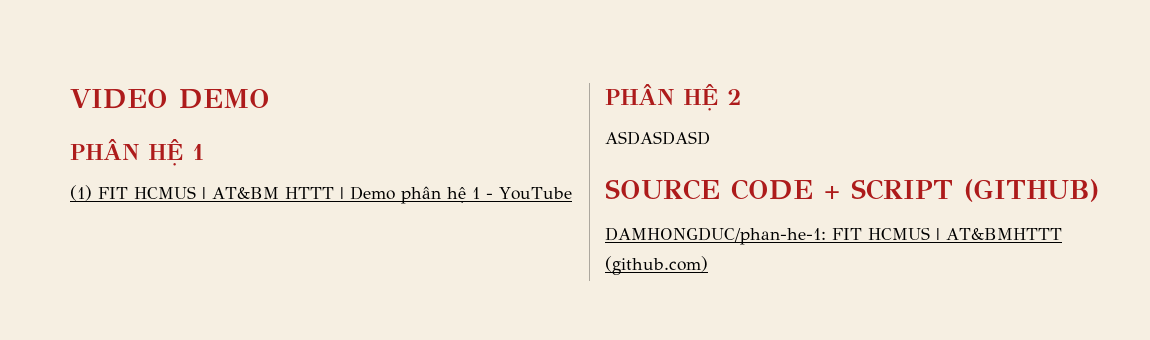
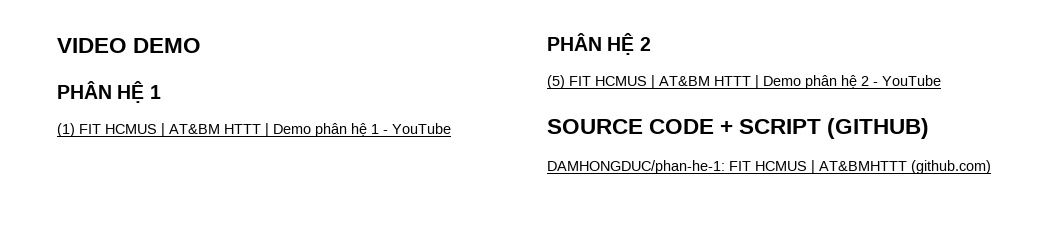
- ASDASDASD
+ (5) FIT HCMUS | AT&BM HTTT | Demo phân hệ 2 - YouTube

